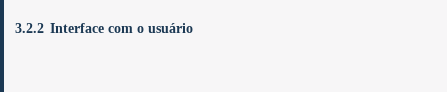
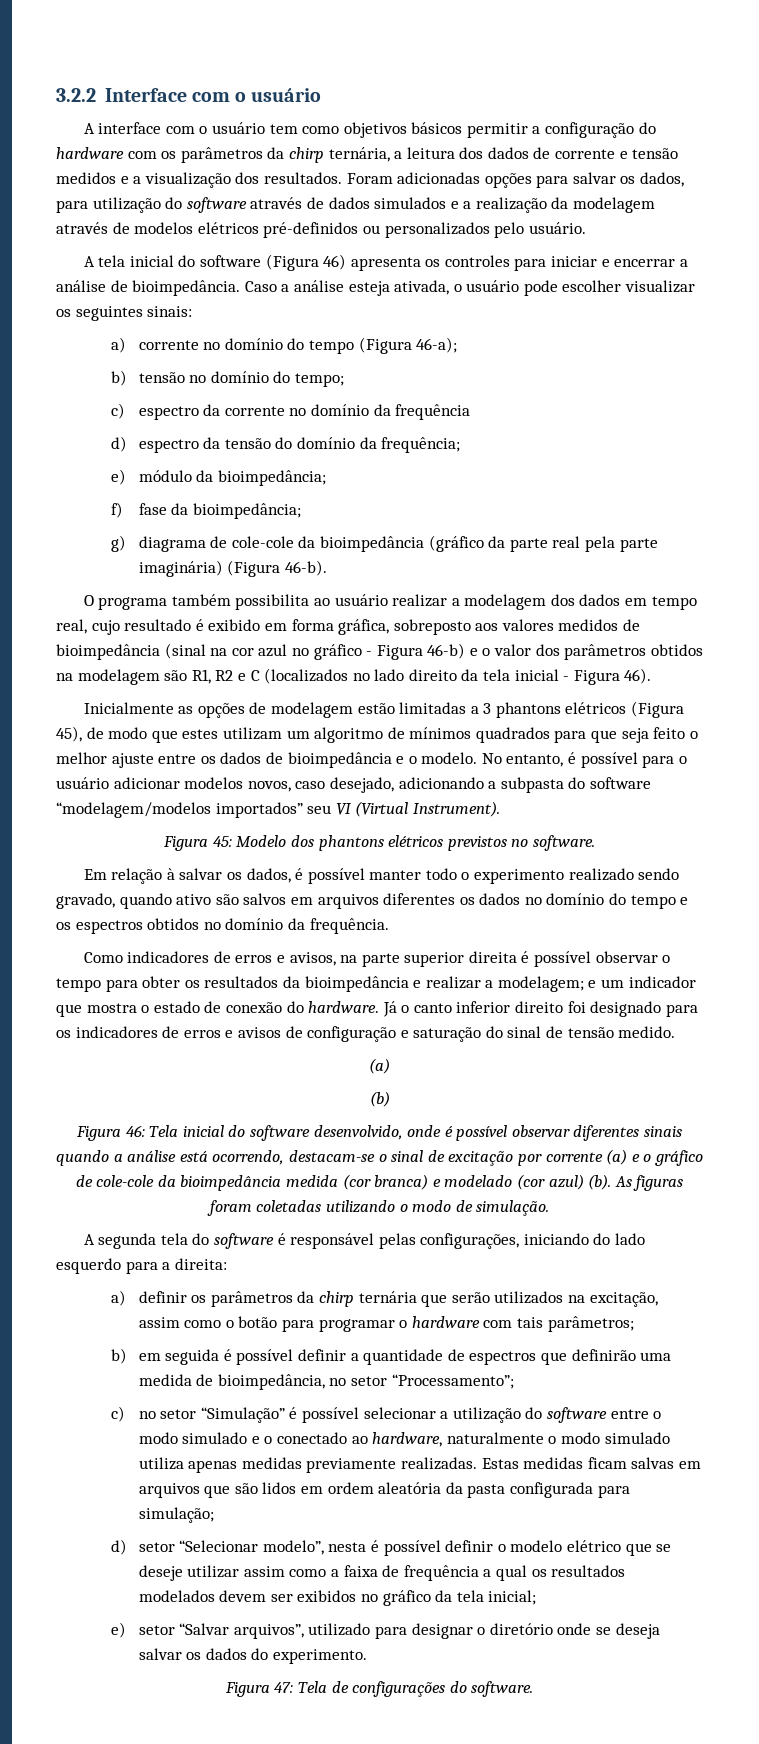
+ A interface com o usuário tem como objetivos básicos permitir a configuração do hardware com os parâmetros da chirp ternária, a leitura dos dados de corrente e tensão medidos e a visualização dos resultados. Foram adicionadas opções para salvar os dados, para utilização do software através de dados simulados e a realização da modelagem através de modelos elétricos pré-definidos ou personalizados pelo usuário.
+ A tela inicial do software (Figura 46) apresenta os controles para iniciar e encerrar a análise de bioimpedância. Caso a análise esteja ativada, o usuário pode escolher visualizar os seguintes sinais:
+ a) corrente no domínio do tempo (Figura 46-a);
+ b) tensão no domínio do tempo;
+ c) espectro da corrente no domínio da frequência
+ d) espectro da tensão do domínio da frequência;
+ e) módulo da bioimpedância;
+ f) fase da bioimpedância;
+ g) diagrama de cole-cole da bioimpedância (gráfico da parte real pela parte imaginária) (Figura 46-b).
+ O programa também possibilita ao usuário realizar a modelagem dos dados em tempo real, cujo resultado é exibido em forma gráfica, sobreposto aos valores medidos de bioimpedância (sinal na cor azul no gráfico - Figura 46-b) e o valor dos parâmetros obtidos na modelagem são R1, R2 e C (localizados no lado direito da tela inicial - Figura 46).
+ Inicialmente as opções de modelagem estão limitadas a 3 phantons elétricos (Figura 45), de modo que estes utilizam um algoritmo de mínimos quadrados para que seja feito o melhor ajuste entre os dados de bioimpedância e o modelo. No entanto, é possível para o usuário adicionar modelos novos, caso desejado, adicionando a subpasta do software “modelagem/modelos importados” seu VI (Virtual Instrument).
+ Figura 45: Modelo dos phantons elétricos previstos no software.
+ Em relação à salvar os dados, é possível manter todo o experimento realizado sendo gravado, quando ativo são salvos em arquivos diferentes os dados no domínio do tempo e os espectros obtidos no domínio da frequência.
+ Como indicadores de erros e avisos, na parte superior direita é possível observar o tempo para obter os resultados da bioimpedância e realizar a modelagem; e um indicador que mostra o estado de conexão do hardware. Já o canto inferior direito foi designado para os indicadores de erros e avisos de configuração e saturação do sinal de tensão medido.
+ (a)
+ (b)
+ Figura 46: Tela inicial do software desenvolvido, onde é possível observar diferentes sinais quando a análise está ocorrendo, destacam-se o sinal de excitação por corrente (a) e o gráfico de cole-cole da bioimpedância medida (cor branca) e modelado (cor azul) (b). As figuras foram coletadas utilizando o modo de simulação.
+ A segunda tela do software é responsável pelas configurações, iniciando do lado esquerdo para a direita:
+ a) definir os parâmetros da chirp ternária que serão utilizados na excitação, assim como o botão para programar o hardware com tais parâmetros;
+ b) em seguida é possível definir a quantidade de espectros que definirão uma medida de bioimpedância, no setor “Processamento”;
+ c) no setor “Simulação” é possível selecionar a utilização do software entre o modo simulado e o conectado ao hardware, naturalmente o modo simulado utiliza apenas medidas previamente realizadas. Estas medidas ficam salvas em arquivos que são lidos em ordem aleatória da pasta configurada para simulação;
+ d) setor “Selecionar modelo”, nesta é possível definir o modelo elétrico que se deseje utilizar assim como a faixa de frequência a qual os resultados modelados devem ser exibidos no gráfico da tela inicial;
+ e) setor “Salvar arquivos”, utilizado para designar o diretório onde se deseja salvar os dados do experimento.
+ Figura 47: Tela de configurações do software.

